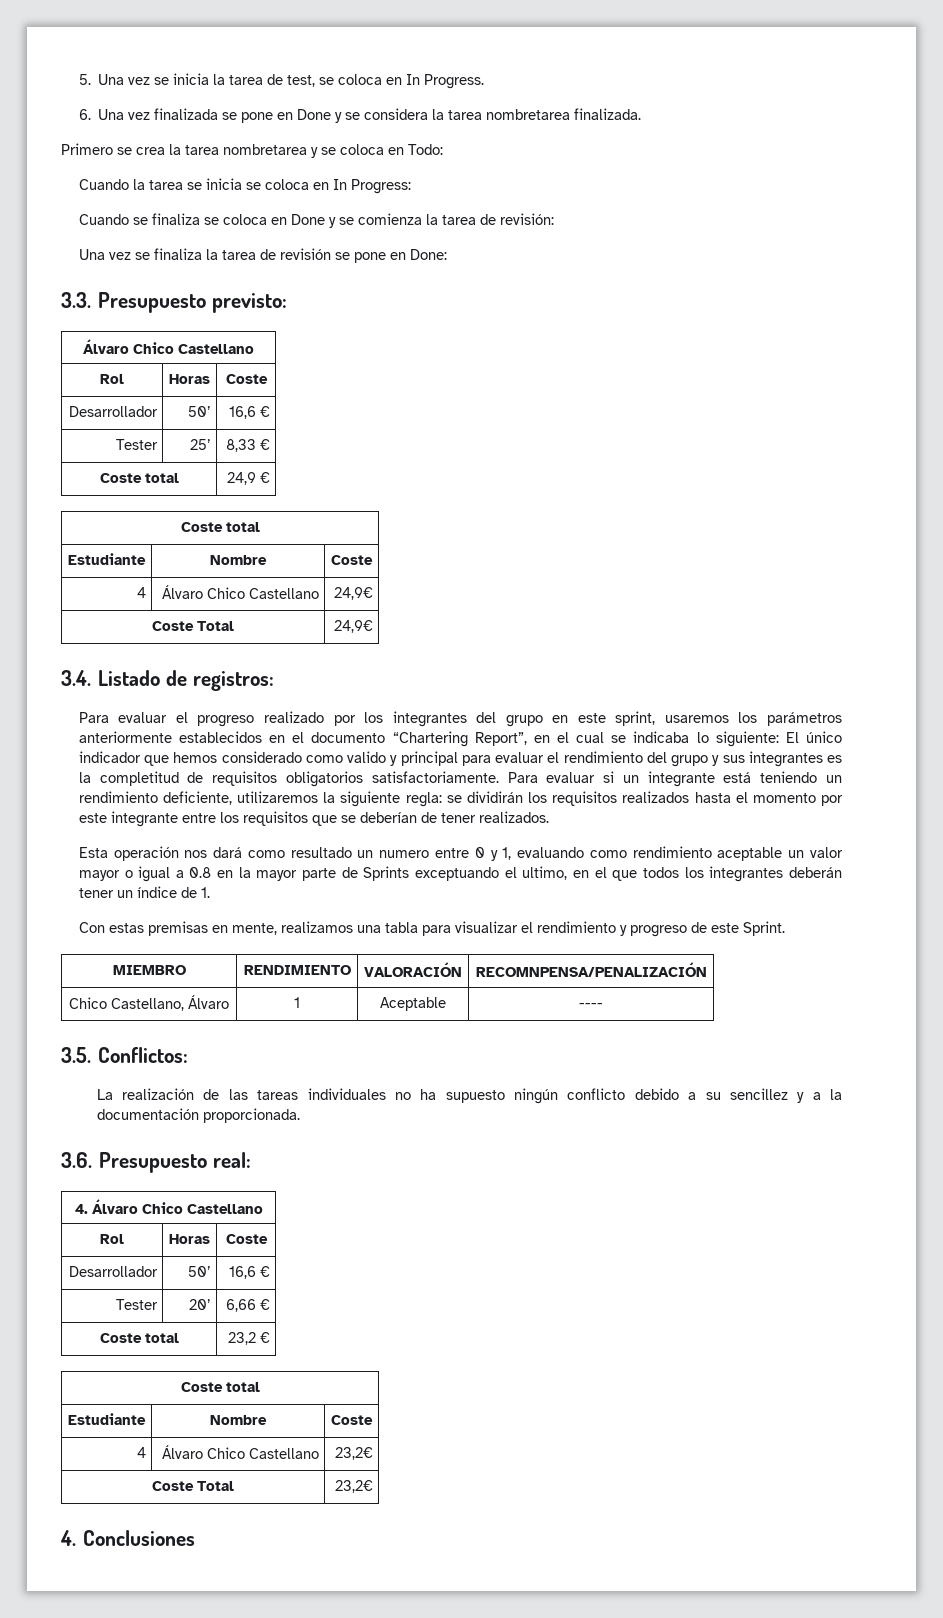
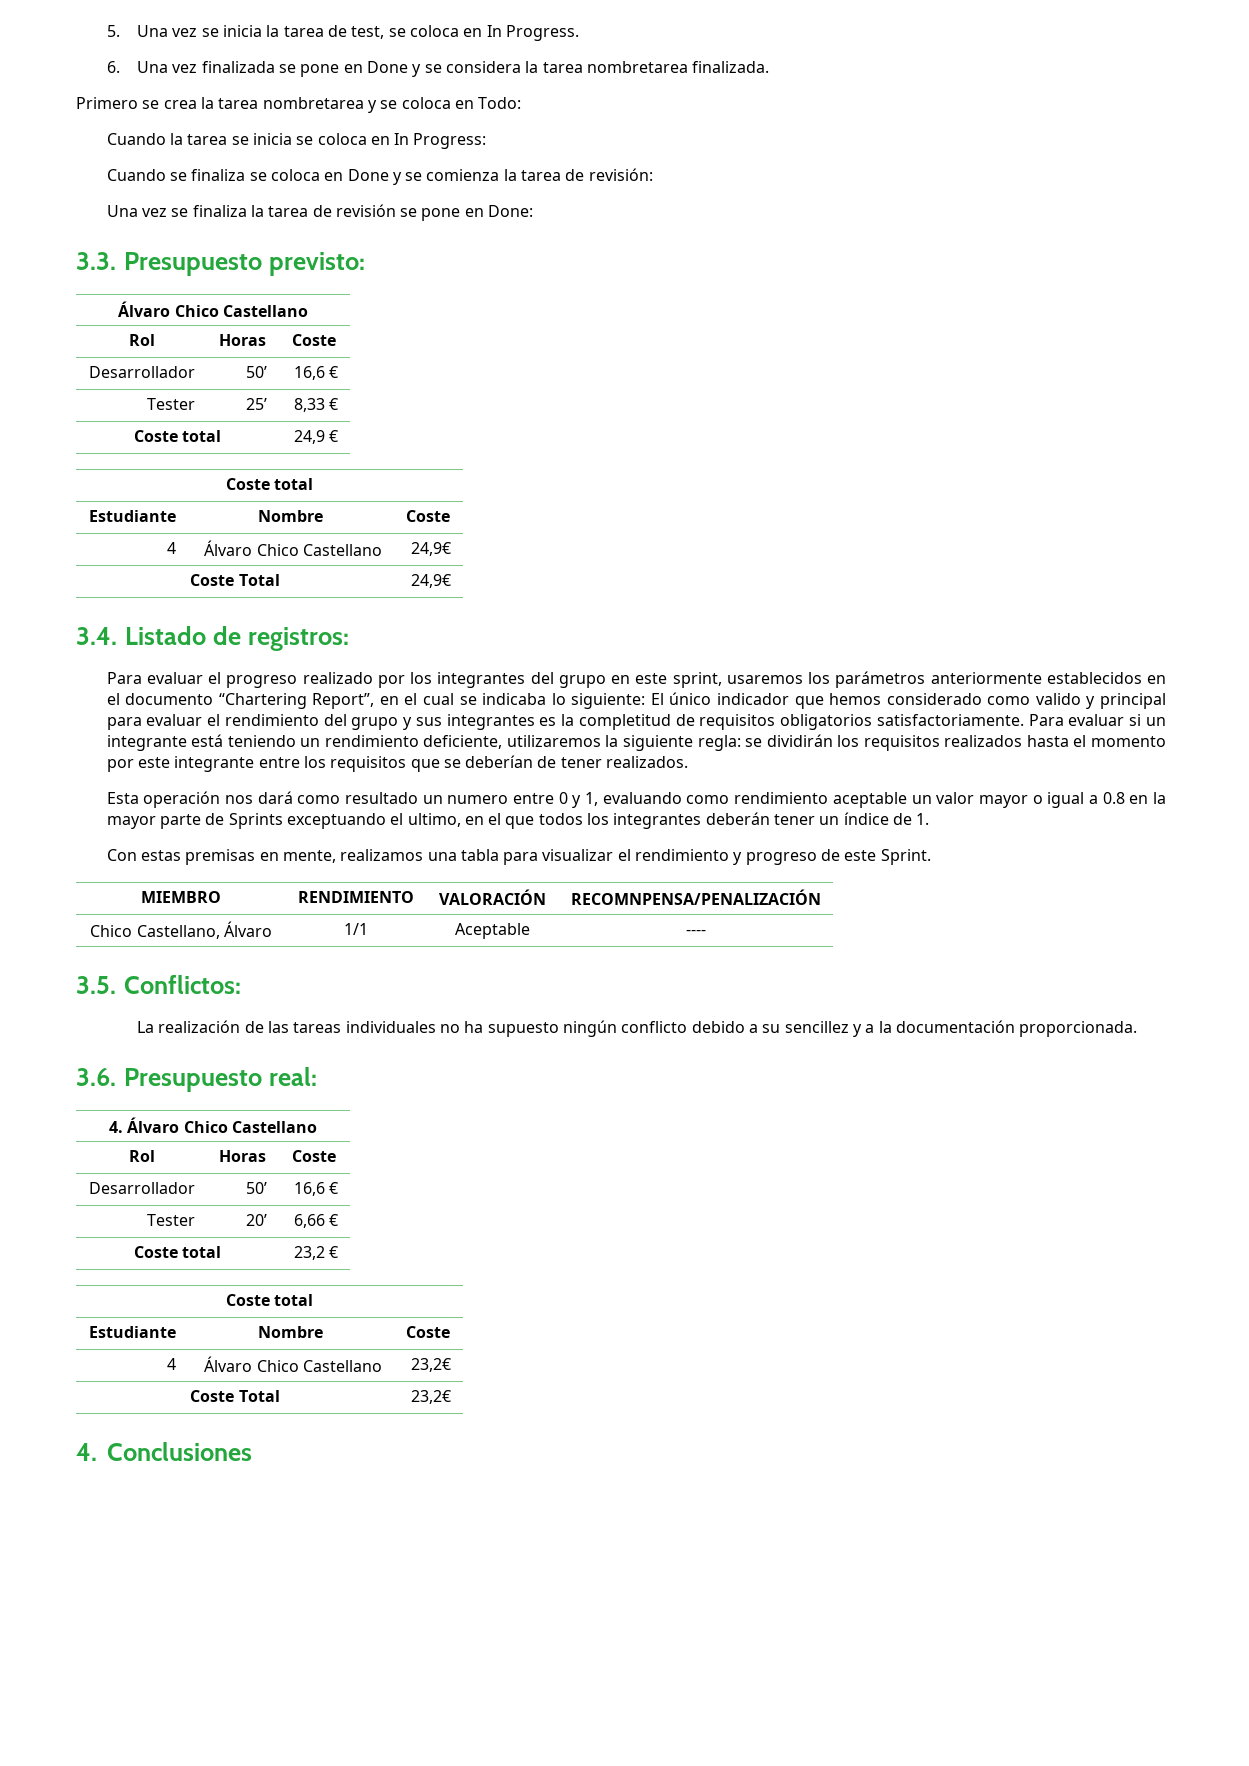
- Chico Castellano, Álvaro | 1 | Aceptable | ----
+ Chico Castellano, Álvaro | 1/1 | Aceptable | ----

